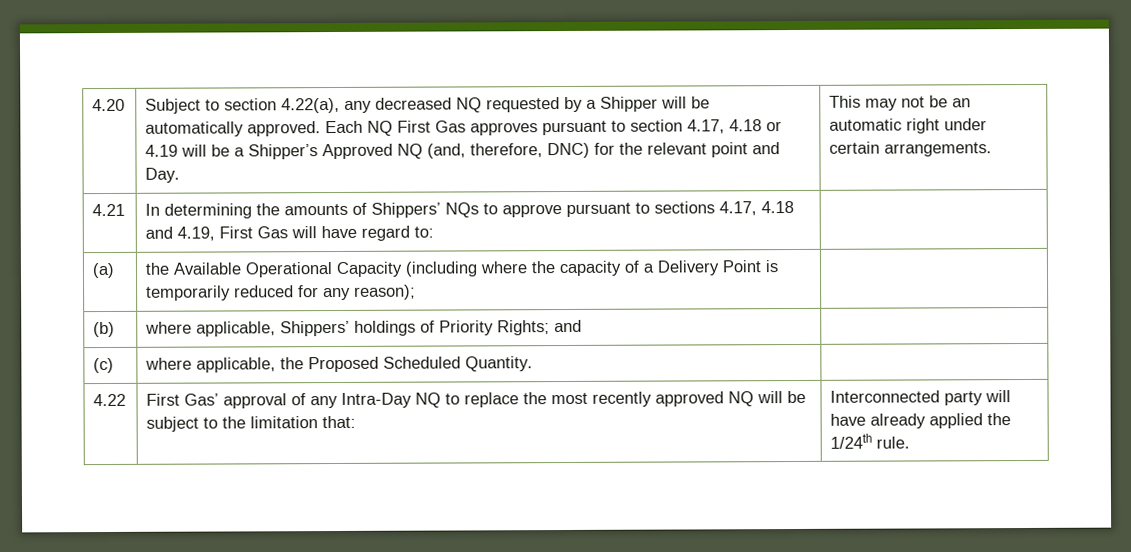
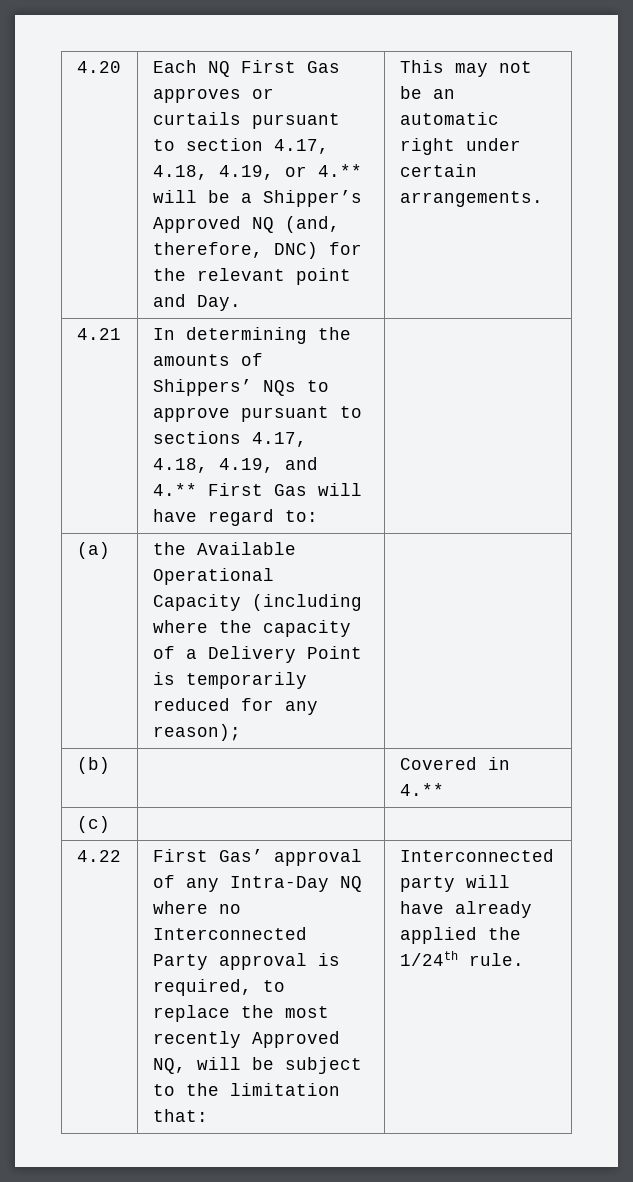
- Subject to section 4.22(a), any decreased NQ requested by a Shipper will be automatically approved. Each NQ First Gas approves pursuant to section 4.17, 4.18 or 4.19 will be a Shipper’s Approved NQ (and, therefore, DNC) for the relevant point and Day.
+ Each NQ First Gas approves or curtails pursuant to section 4.17, 4.18, 4.19, or 4.** will be a Shipper’s Approved NQ (and, therefore, DNC) for the relevant point and Day.
- 4.21 | In determining the amounts of Shippers’ NQs to approve pursuant to sections 4.17, 4.18 and 4.19, First Gas will have regard to: |
+ 4.21 | In determining the amounts of Shippers’ NQs to approve pursuant to sections 4.17, 4.18, 4.19, and 4.** First Gas will have regard to: |
- (b) | where applicable, Shippers’ holdings of Priority Rights; and |
- (c) | where applicable, the Proposed Scheduled Quantity. |
+ (b) | | Covered in 4.**
+ (c) | |
- 4.22 | First Gas’ approval of any Intra-Day NQ to replace the most recently approved NQ will be subject to the limitation that: | Interconnected party will have already applied the 1/24th rule.
+ 4.22 | First Gas’ approval of any Intra-Day NQ where no Interconnected Party approval is required, to replace the most recently Approved NQ, will be subject to the limitation that: | Interconnected party will have already applied the 1/24th rule.

